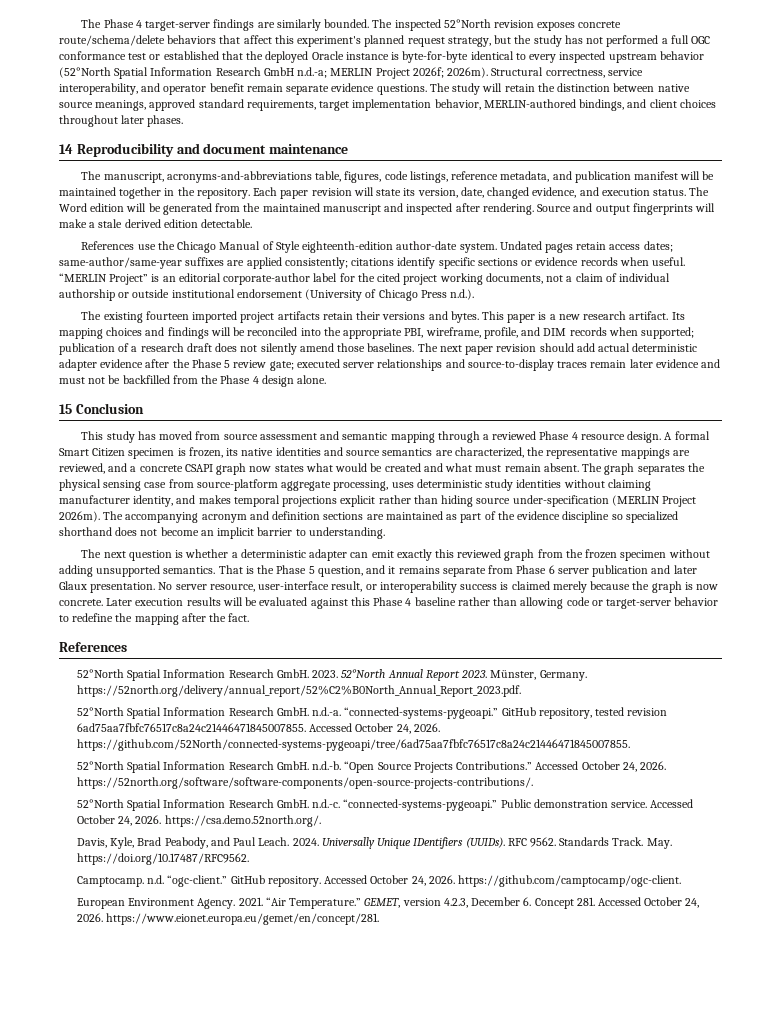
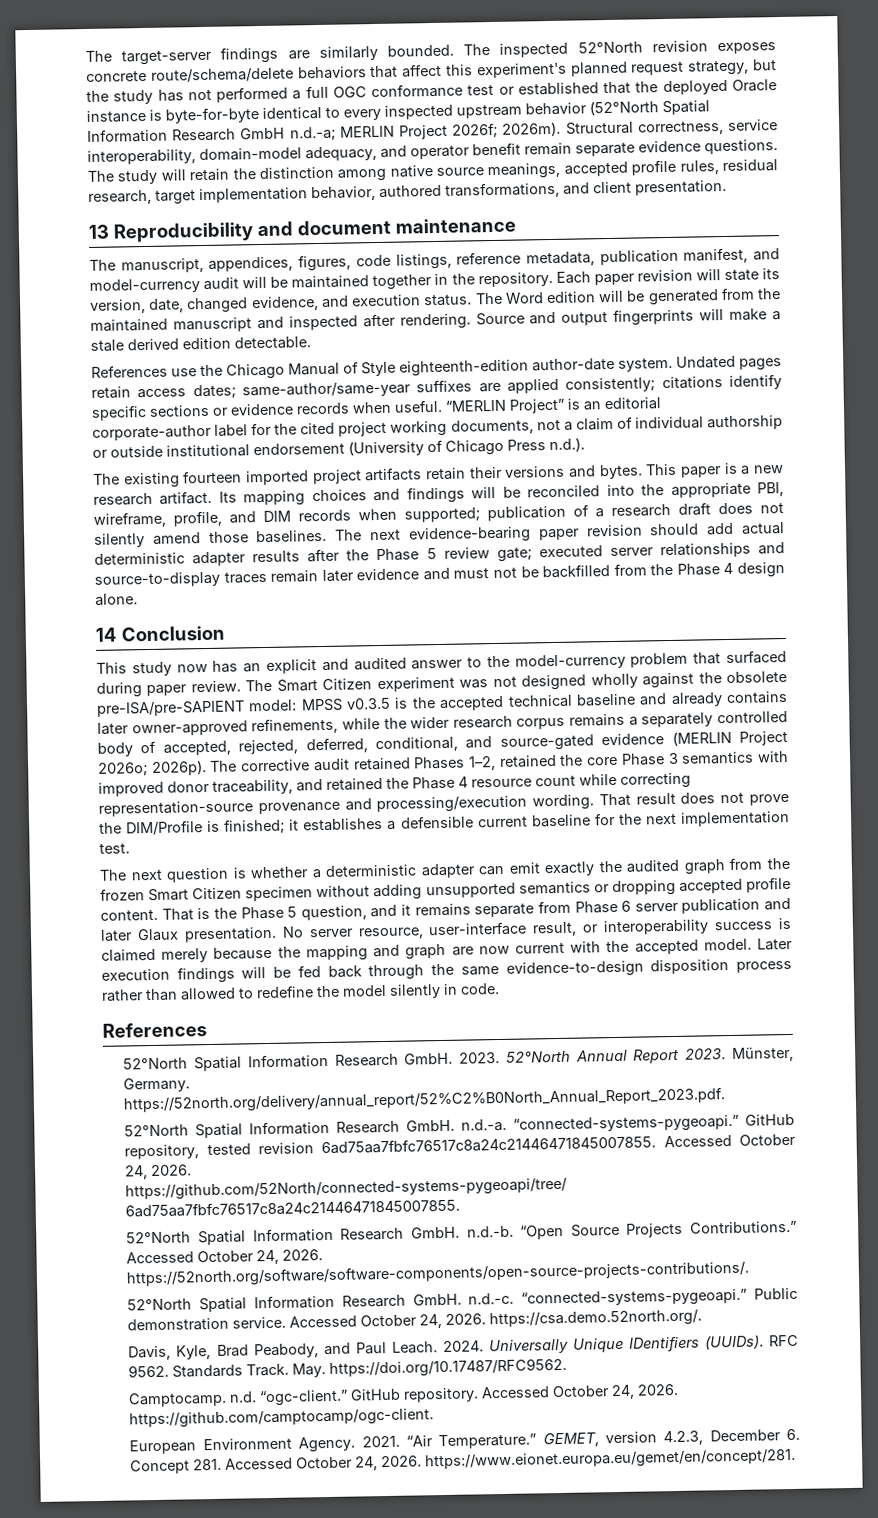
- The Phase 4 target-server findings are similarly bounded.
+ The target-server findings are similarly bounded.
- Structural correctness, service interoperability, and operator benefit remain separate evidence questions.
+ Structural correctness, service interoperability, domain-model adequacy, and operator benefit remain separate evidence questions.
- The study will retain the distinction between native source meanings, approved standard requirements, target implementation behavior, MERLIN-authored bindings, and client choices throughout later phases.
- 14 Reproducibility and document maintenance
+ The study will retain the distinction among native source meanings, accepted profile rules, residual research, target implementation behavior, authored transformations, and client presentation.
+ 13 Reproducibility and document maintenance
- The manuscript, acronyms-and-abbreviations table, figures, code listings, reference metadata, and publication manifest will be maintained together in the repository.
+ The manuscript, appendices, figures, code listings, reference metadata, publication manifest, and model-currency audit will be maintained together in the repository.
- The next paper revision should add actual deterministic adapter evidence after the Phase 5 review gate; executed server relationships and source-to-display traces remain later evidence and must not be backfilled from the Phase 4 design alone.
+ The next evidence-bearing paper revision should add actual deterministic adapter results after the Phase 5 review gate; executed server relationships and source-to-display traces remain later evidence and must not be backfilled from the Phase 4 design alone.
- 15 Conclusion
+ 14 Conclusion
- This study has moved from source assessment and semantic mapping through a reviewed Phase 4 resource design. A formal Smart Citizen specimen is frozen, its native identities and source semantics are characterized, the representative mappings are reviewed, and a concrete CSAPI graph now states what would be created and what must remain absent. The graph separates the physical sensing case from source-platform aggregate processing, uses deterministic study identities without claiming manufacturer identity, and makes temporal projections explicit rather than hiding source under-specification (MERLIN Project 2026m). The accompanying acronym and definition sections are maintained as part of the evidence discipline so specialized shorthand does not become an implicit barrier to understanding.
+ This study now has an explicit and audited answer to the model-currency problem that surfaced during paper review. The Smart Citizen experiment was not designed wholly against the obsolete pre-ISA/pre-SAPIENT model: MPSS v0.3.5 is the accepted technical baseline and already contains later owner-approved refinements, while the wider research corpus remains a separately controlled body of accepted, rejected, deferred, conditional, and source-gated evidence (MERLIN Project 2026o; 2026p). The corrective audit retained Phases 1–2, retained the core Phase 3 semantics with improved donor traceability, and retained the Phase 4 resource count while correcting representation-source provenance and processing/execution wording. That result does not prove the DIM/Profile is finished; it establishes a defensible current baseline for the next implementation test.
- The next question is whether a deterministic adapter can emit exactly this reviewed graph from the frozen specimen without adding unsupported semantics.
+ The next question is whether a deterministic adapter can emit exactly the audited graph from the frozen Smart Citizen specimen without adding unsupported semantics or dropping accepted profile content.
- No server resource, user-interface result, or interoperability success is claimed merely because the graph is now concrete.
+ No server resource, user-interface result, or interoperability success is claimed merely because the mapping and graph are now current with the accepted model.
- Later execution results will be evaluated against this Phase 4 baseline rather than allowing code or target-server behavior to redefine the mapping after the fact.
+ Later execution findings will be fed back through the same evidence-to-design disposition process rather than allowed to redefine the model silently in code.

